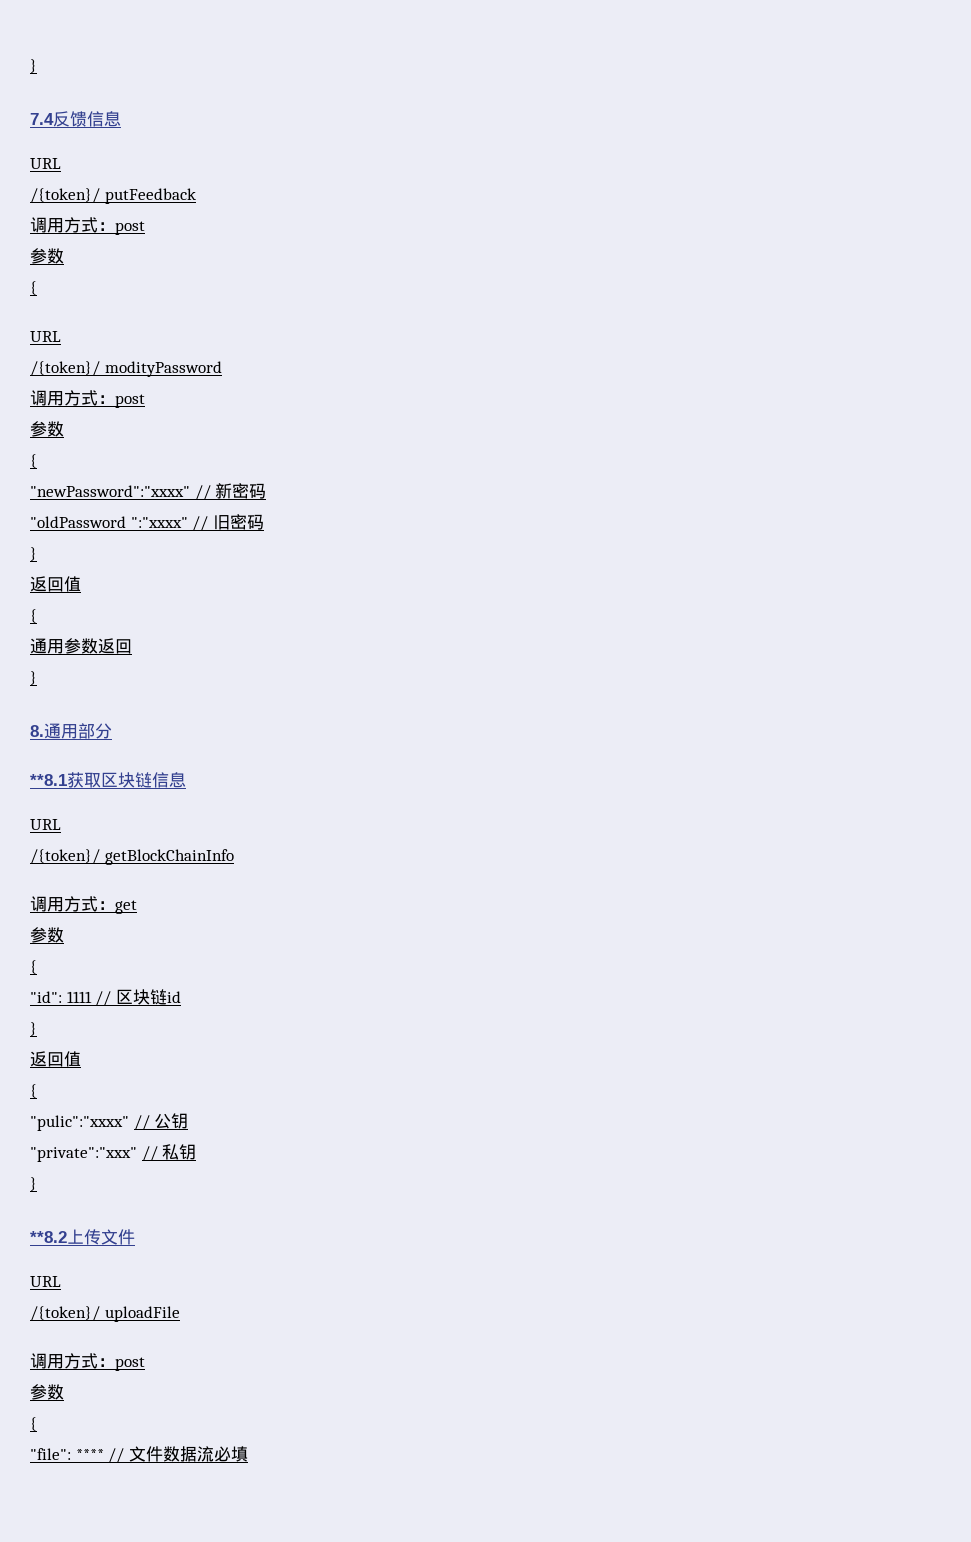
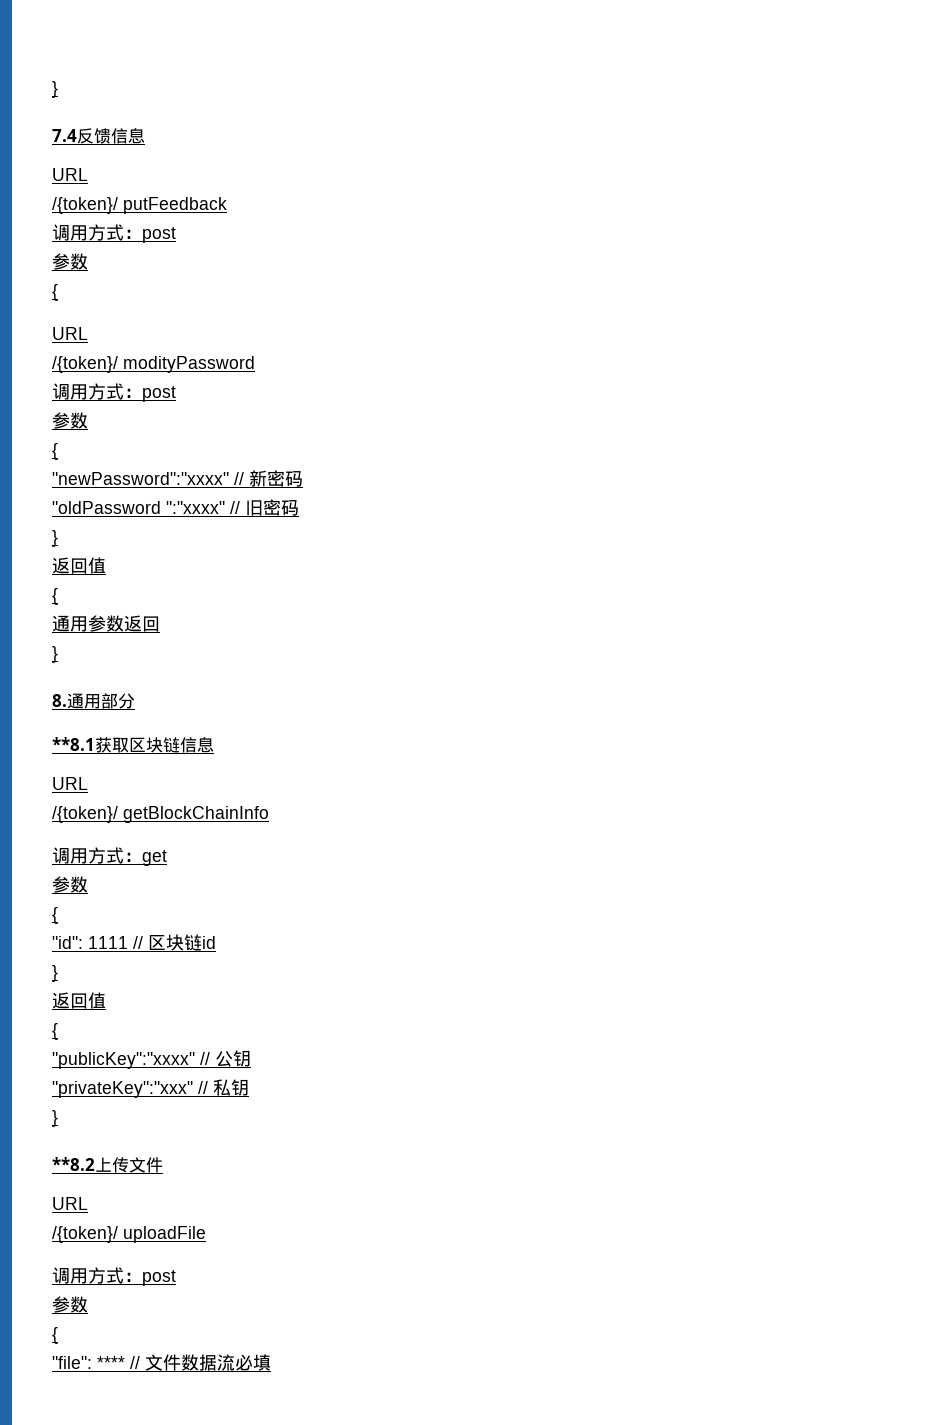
- "pulic":"xxxx" // 公钥
+ "publicKey":"xxxx" // 公钥
- "private":"xxx" // 私钥
+ "privateKey":"xxx" // 私钥

